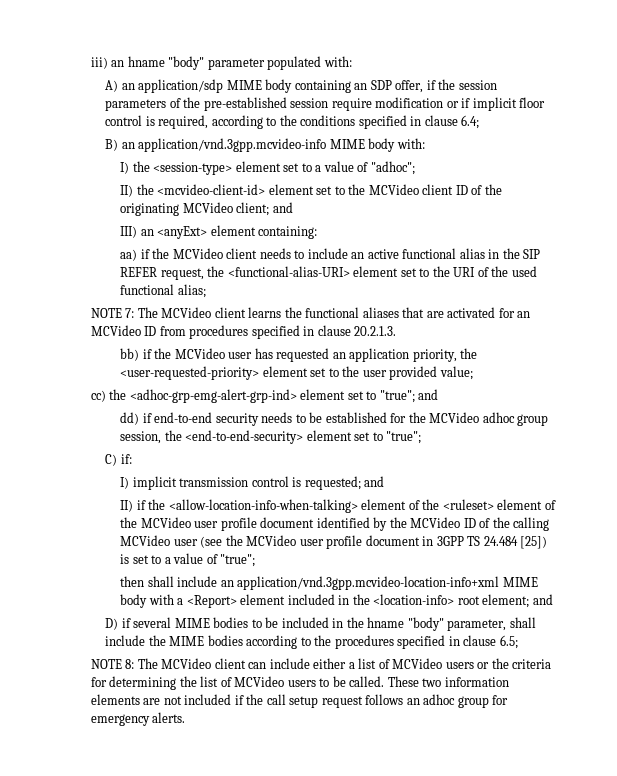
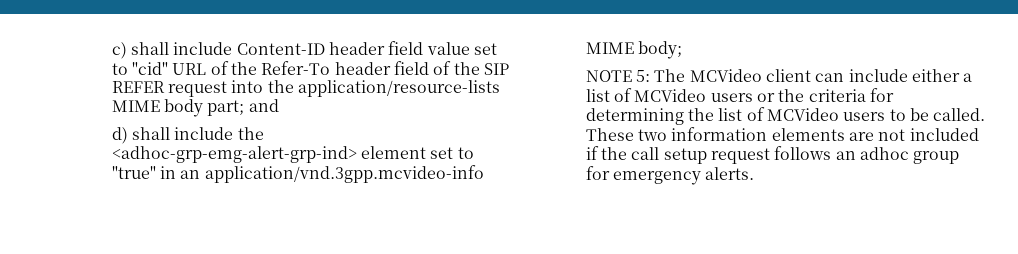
- iii) an hname "body" parameter populated with:
- A) an application/sdp MIME body containing an SDP offer, if the session parameters of the pre-established session require modification or if implicit floor control is required, according to the conditions specified in clause 6.4;
- B) an application/vnd.3gpp.mcvideo-info MIME body with:
- I) the <session-type> element set to a value of "adhoc";
- II) the <mcvideo-client-id> element set to the MCVideo client ID of the originating MCVideo client; and
- III) an <anyExt> element containing:
- aa) if the MCVideo client needs to include an active functional alias in the SIP REFER request, the <functional-alias-URI> element set to the URI of the used functional alias;
- NOTE 7: The MCVideo client learns the functional aliases that are activated for an MCVideo ID from procedures specified in clause 20.2.1.3.
- bb) if the MCVideo user has requested an application priority, the <user-requested-priority> element set to the user provided value;
- cc) the <adhoc-grp-emg-alert-grp-ind> element set to "true"; and
- dd) if end-to-end security needs to be established for the MCVideo adhoc group session, the <end-to-end-security> element set to "true";
- C) if:
- I) implicit transmission control is requested; and
- II) if the <allow-location-info-when-talking> element of the <ruleset> element of the MCVideo user profile document identified by the MCVideo ID of the calling MCVideo user (see the MCVideo user profile document in 3GPP TS 24.484 [25]) is set to a value of "true";
- then shall include an application/vnd.3gpp.mcvideo-location-info+xml MIME body with a <Report> element included in the <location-info> root element; and
- D) if several MIME bodies to be included in the hname "body" parameter, shall include the MIME bodies according to the procedures specified in clause 6.5;
- NOTE 8: The MCVideo client can include either a list of MCVideo users or the criteria for determining the list of MCVideo users to be called.
+ c) shall include Content-ID header field value set to "cid" URL of the Refer-To header field of the SIP REFER request into the application/resource-lists MIME body part; and
+ d) shall include the <adhoc-grp-emg-alert-grp-ind> element set to "true" in an application/vnd.3gpp.mcvideo-info MIME body;
+ NOTE 5: The MCVideo client can include either a list of MCVideo users or the criteria for determining the list of MCVideo users to be called.

